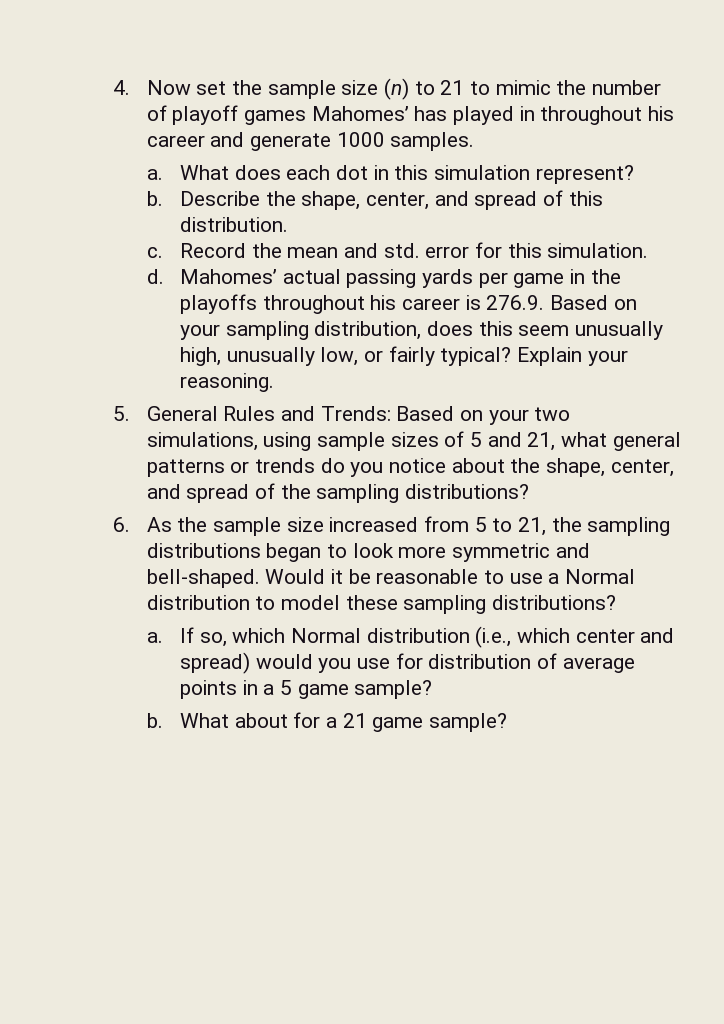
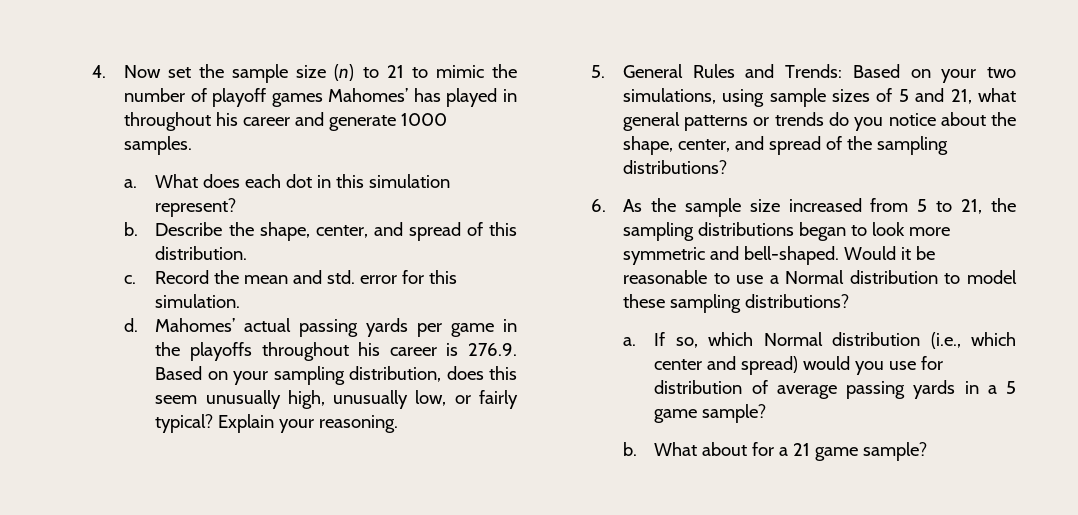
- If so, which Normal distribution (i.e., which center and spread) would you use for distribution of average points in a 5 game sample?
+ If so, which Normal distribution (i.e., which center and spread) would you use for distribution of average passing yards in a 5 game sample?

